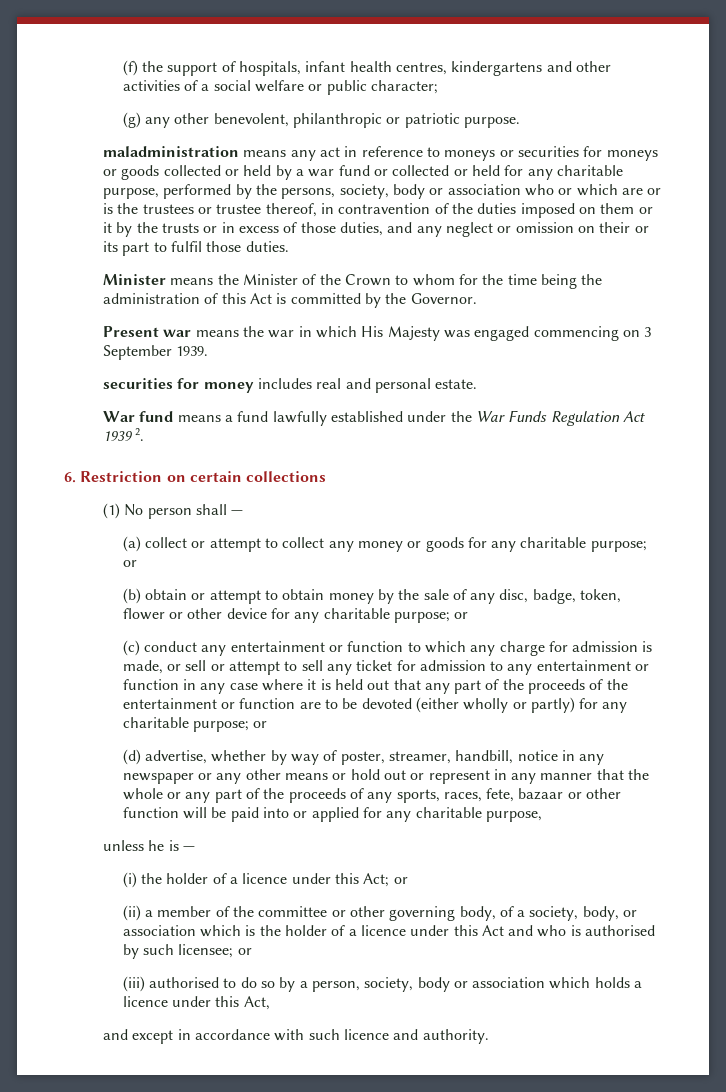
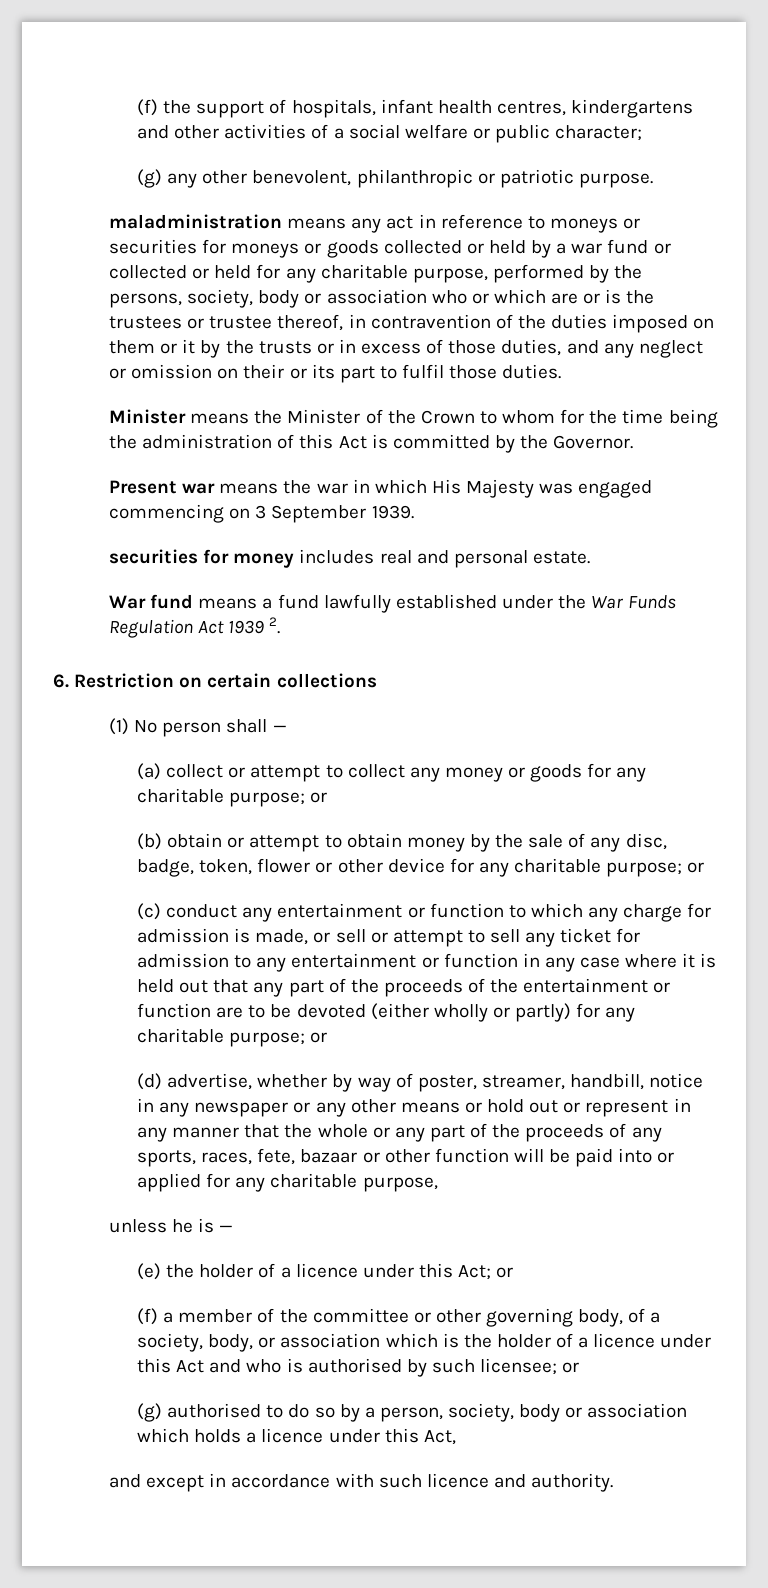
- (i) the holder of a licence under this Act; or
+ (e) the holder of a licence under this Act; or
- (ii) a member of the committee or other governing body, of a society, body, or association which is the holder of a licence under this Act and who is authorised by such licensee; or
+ (f) a member of the committee or other governing body, of a society, body, or association which is the holder of a licence under this Act and who is authorised by such licensee; or
- (iii) authorised to do so by a person, society, body or association which holds a licence under this Act,
+ (g) authorised to do so by a person, society, body or association which holds a licence under this Act,

